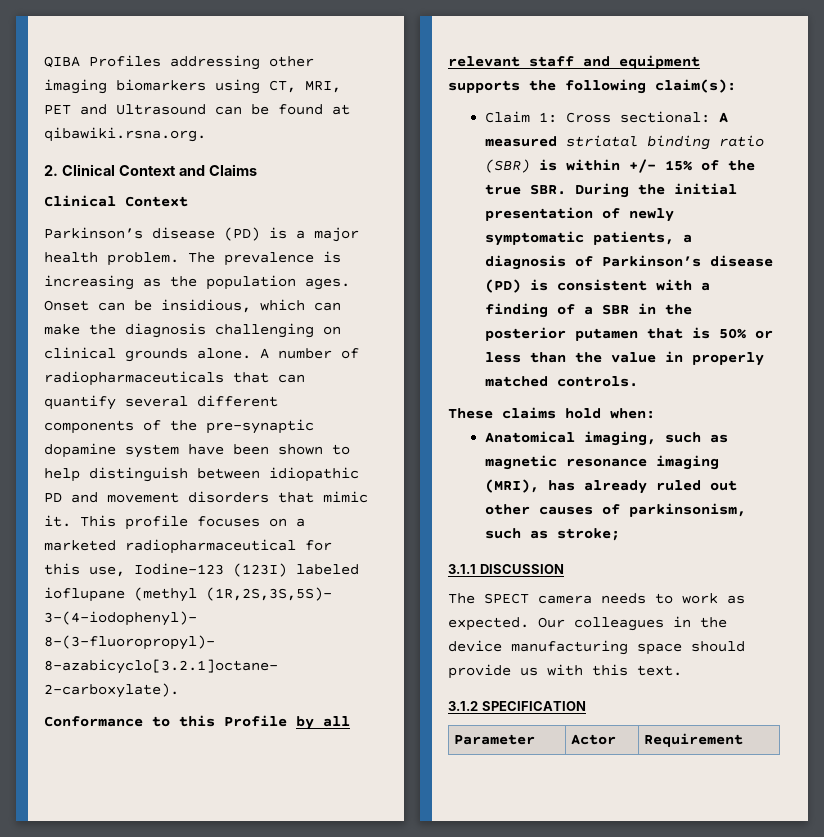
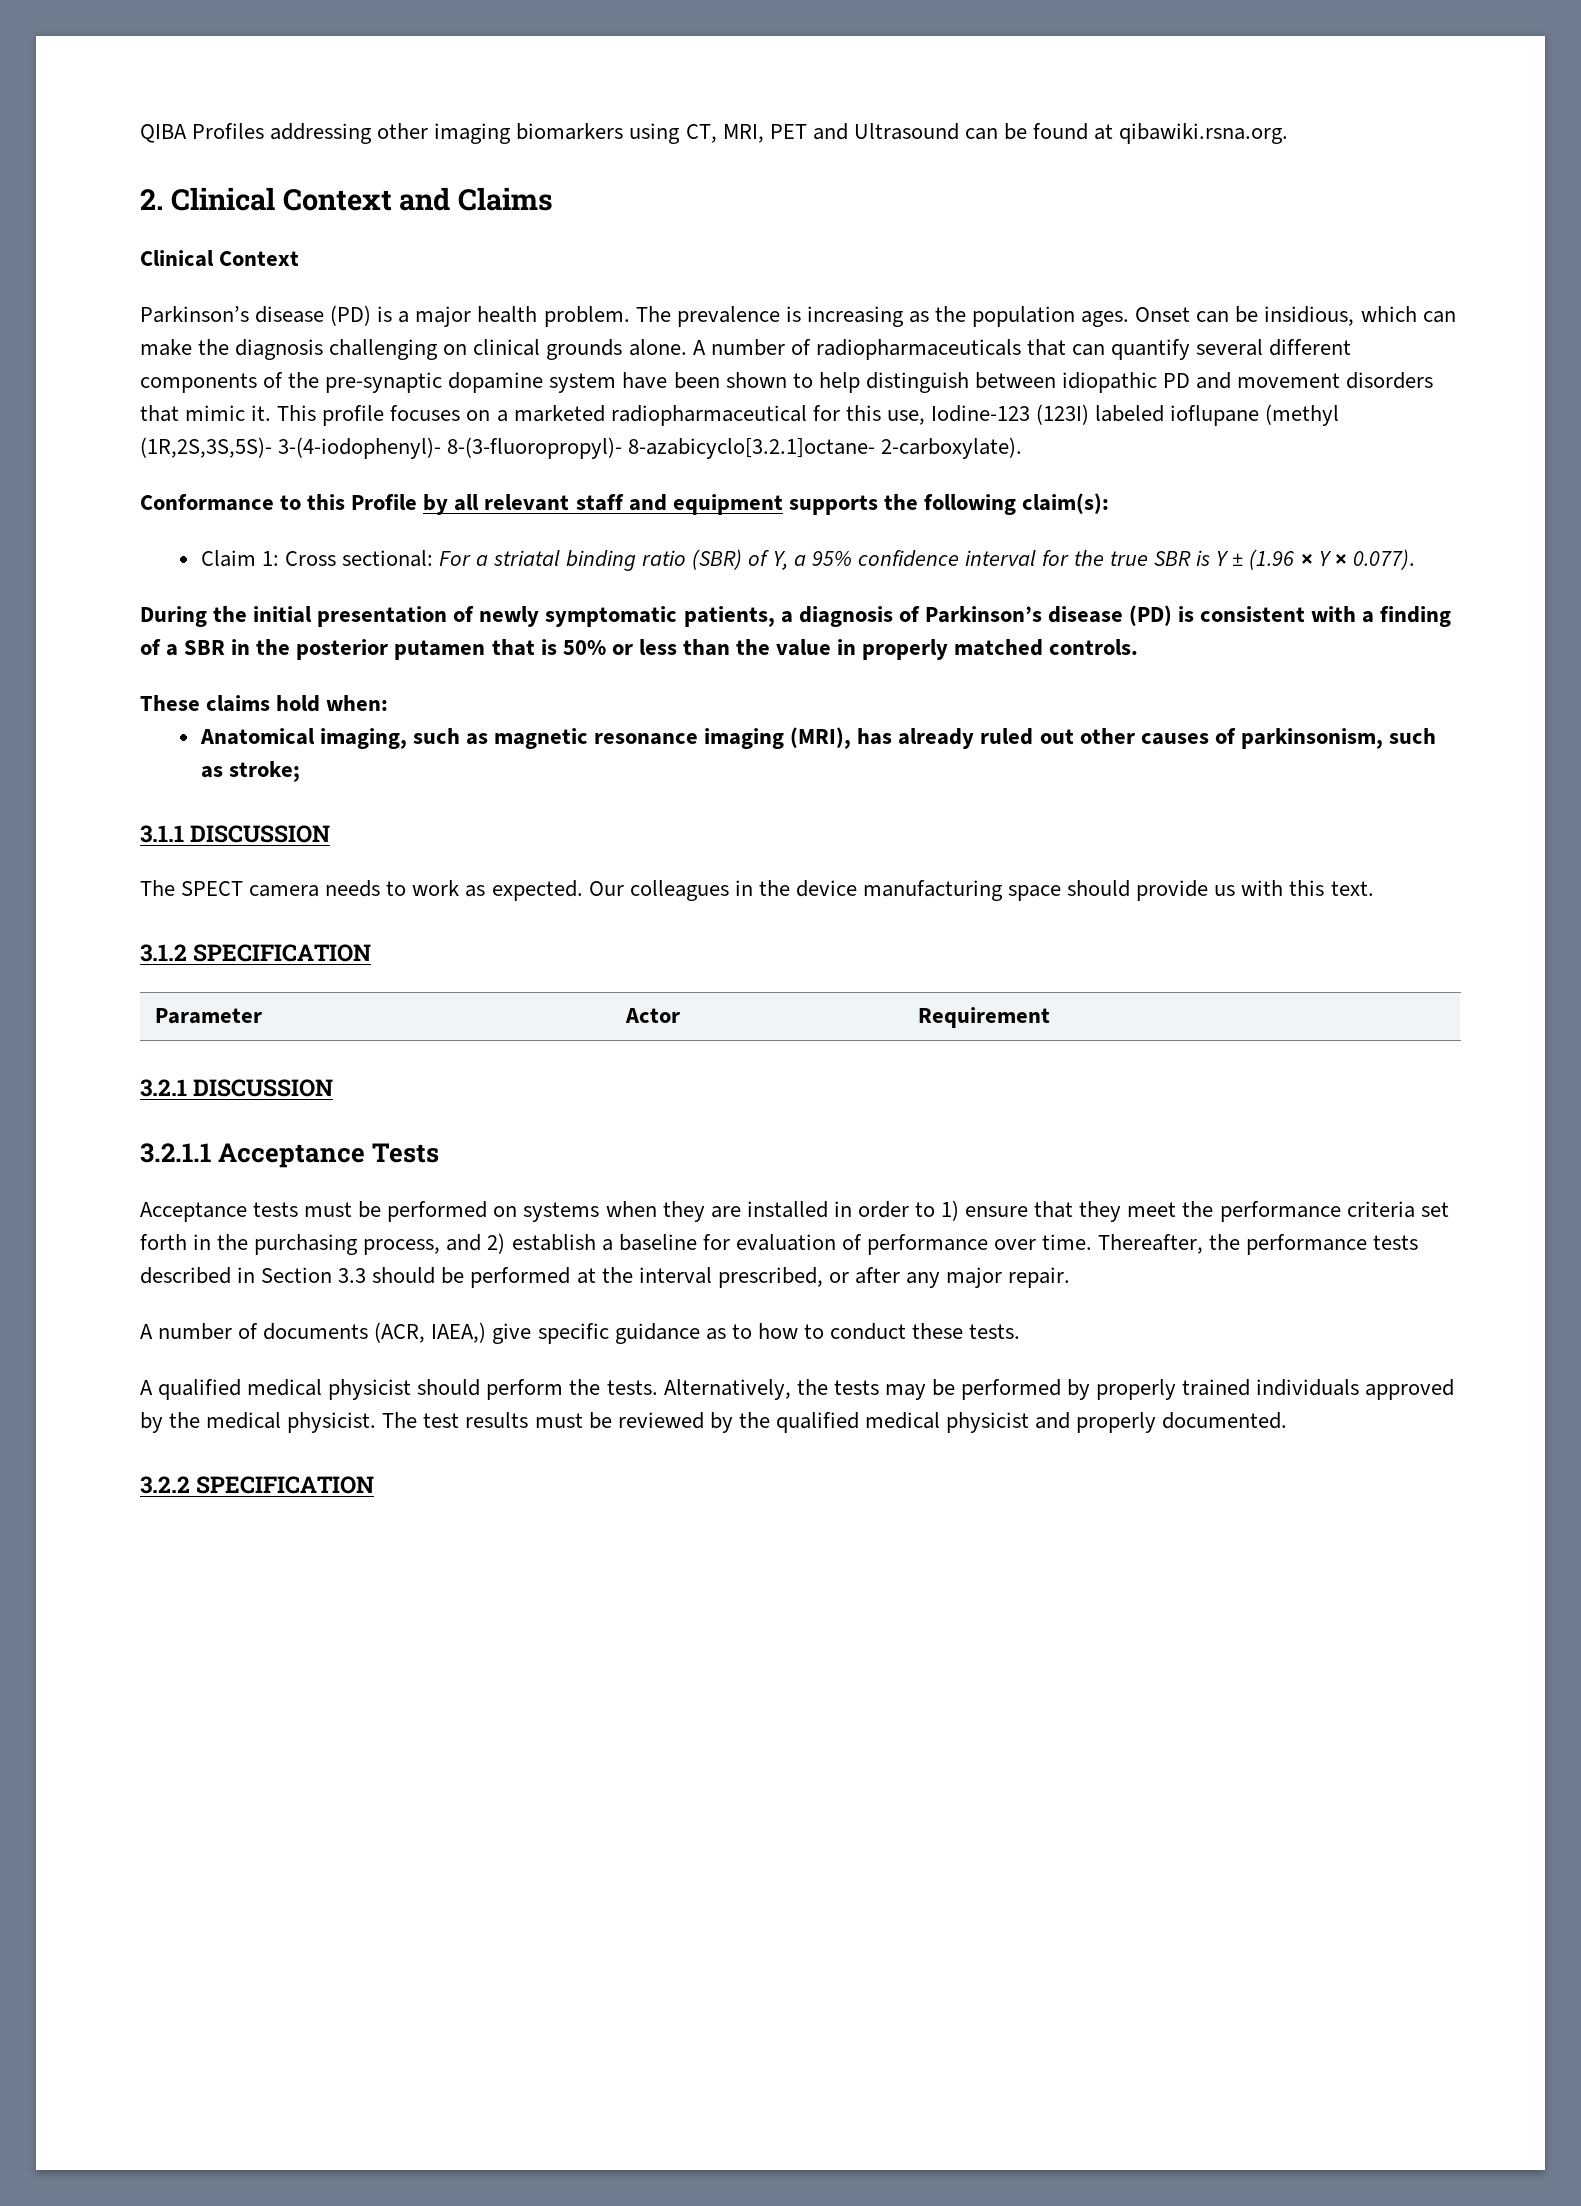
- Claim 1: Cross sectional: A measured striatal binding ratio (SBR) is within +/- 15% of the true SBR. During the initial presentation of newly symptomatic patients, a diagnosis of Parkinson’s disease (PD) is consistent with a finding of a SBR in the posterior putamen that is 50% or less than the value in properly matched controls.
+ Claim 1: Cross sectional: For a striatal binding ratio (SBR) of Y, a 95% confidence interval for the true SBR is Y ± (1.96 × Y × 0.077).
+ During the initial presentation of newly symptomatic patients, a diagnosis of Parkinson’s disease (PD) is consistent with a finding of a SBR in the posterior putamen that is 50% or less than the value in properly matched controls.
+ 3.2.1 DISCUSSION
+ 3.2.1.1 Acceptance Tests
+ Acceptance tests must be performed on systems when they are installed in order to 1) ensure that they meet the performance criteria set forth in the purchasing process, and 2) establish a baseline for evaluation of performance over time. Thereafter, the performance tests described in Section 3.3 should be performed at the interval prescribed, or after any major repair.
+ A number of documents (ACR, IAEA,) give specific guidance as to how to conduct these tests.
+ A qualified medical physicist should perform the tests. Alternatively, the tests may be performed by properly trained individuals approved by the medical physicist. The test results must be reviewed by the qualified medical physicist and properly documented.
+ 3.2.2 SPECIFICATION

